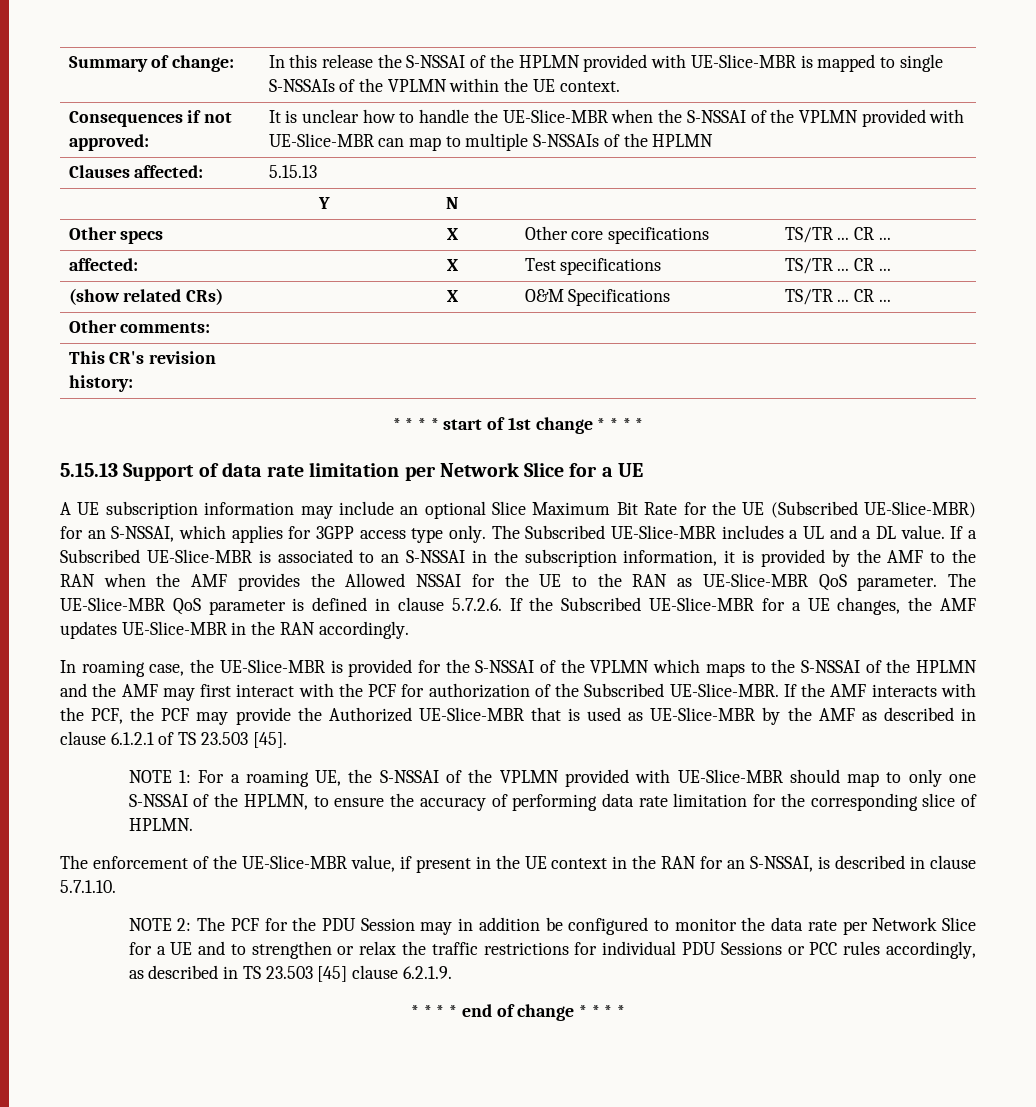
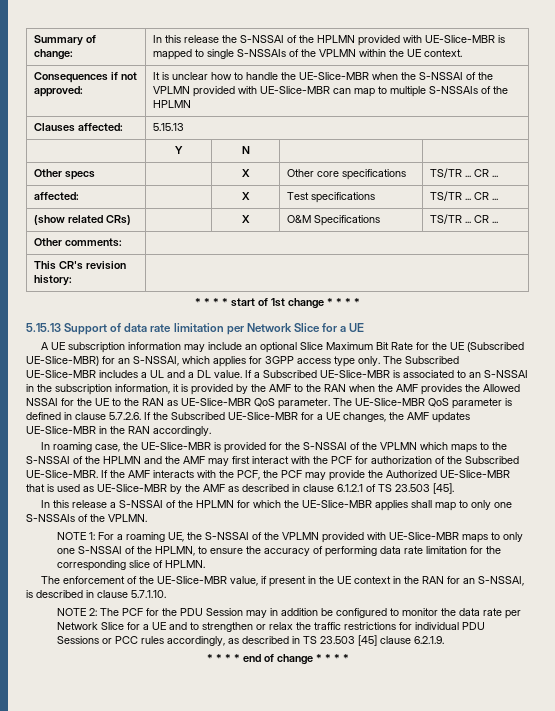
+ In this release a S-NSSAI of the HPLMN for which the UE-Slice-MBR applies shall map to only one S-NSSAIs of the VPLMN.
- NOTE 1: For a roaming UE, the S-NSSAI of the VPLMN provided with UE-Slice-MBR should map to only one S-NSSAI of the HPLMN, to ensure the accuracy of performing data rate limitation for the corresponding slice of HPLMN.
+ NOTE 1: For a roaming UE, the S-NSSAI of the VPLMN provided with UE-Slice-MBR maps to only one S-NSSAI of the HPLMN, to ensure the accuracy of performing data rate limitation for the corresponding slice of HPLMN.

